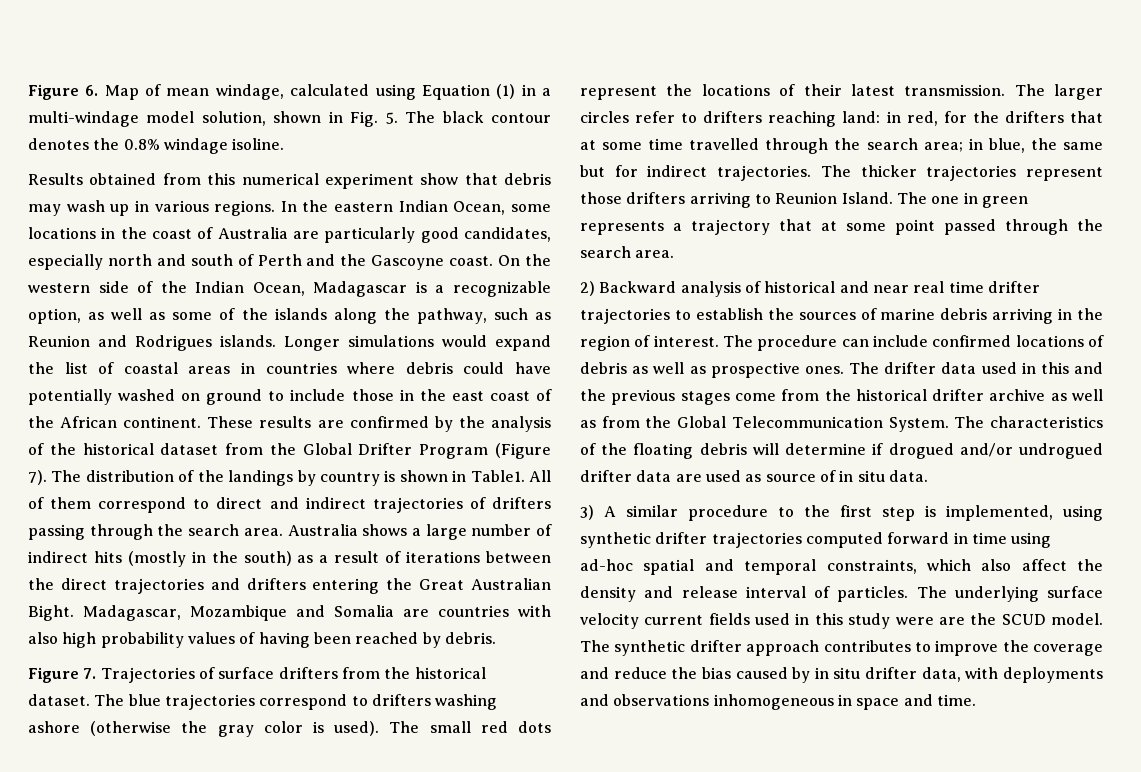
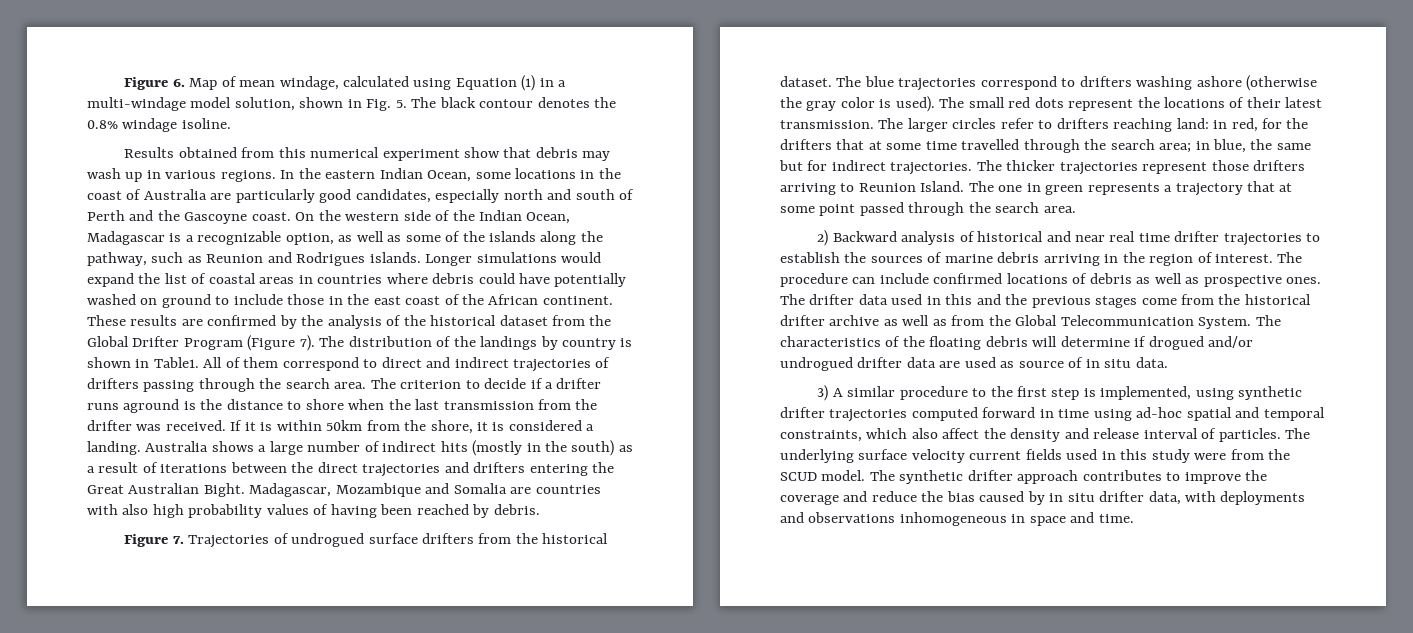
+ The criterion to decide if a drifter runs aground is the distance to shore when the last transmission from the drifter was received. If it is within 50km from the shore, it is considered a landing.
- Figure 7. Trajectories of surface drifters from the historical dataset.
+ Figure 7. Trajectories of undrogued surface drifters from the historical dataset.
- The underlying surface velocity current fields used in this study were are the SCUD model.
+ The underlying surface velocity current fields used in this study were from the SCUD model.

